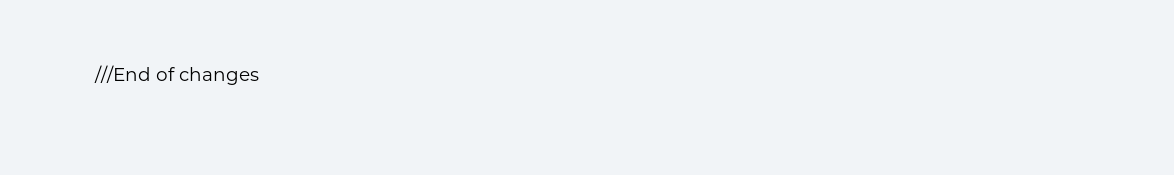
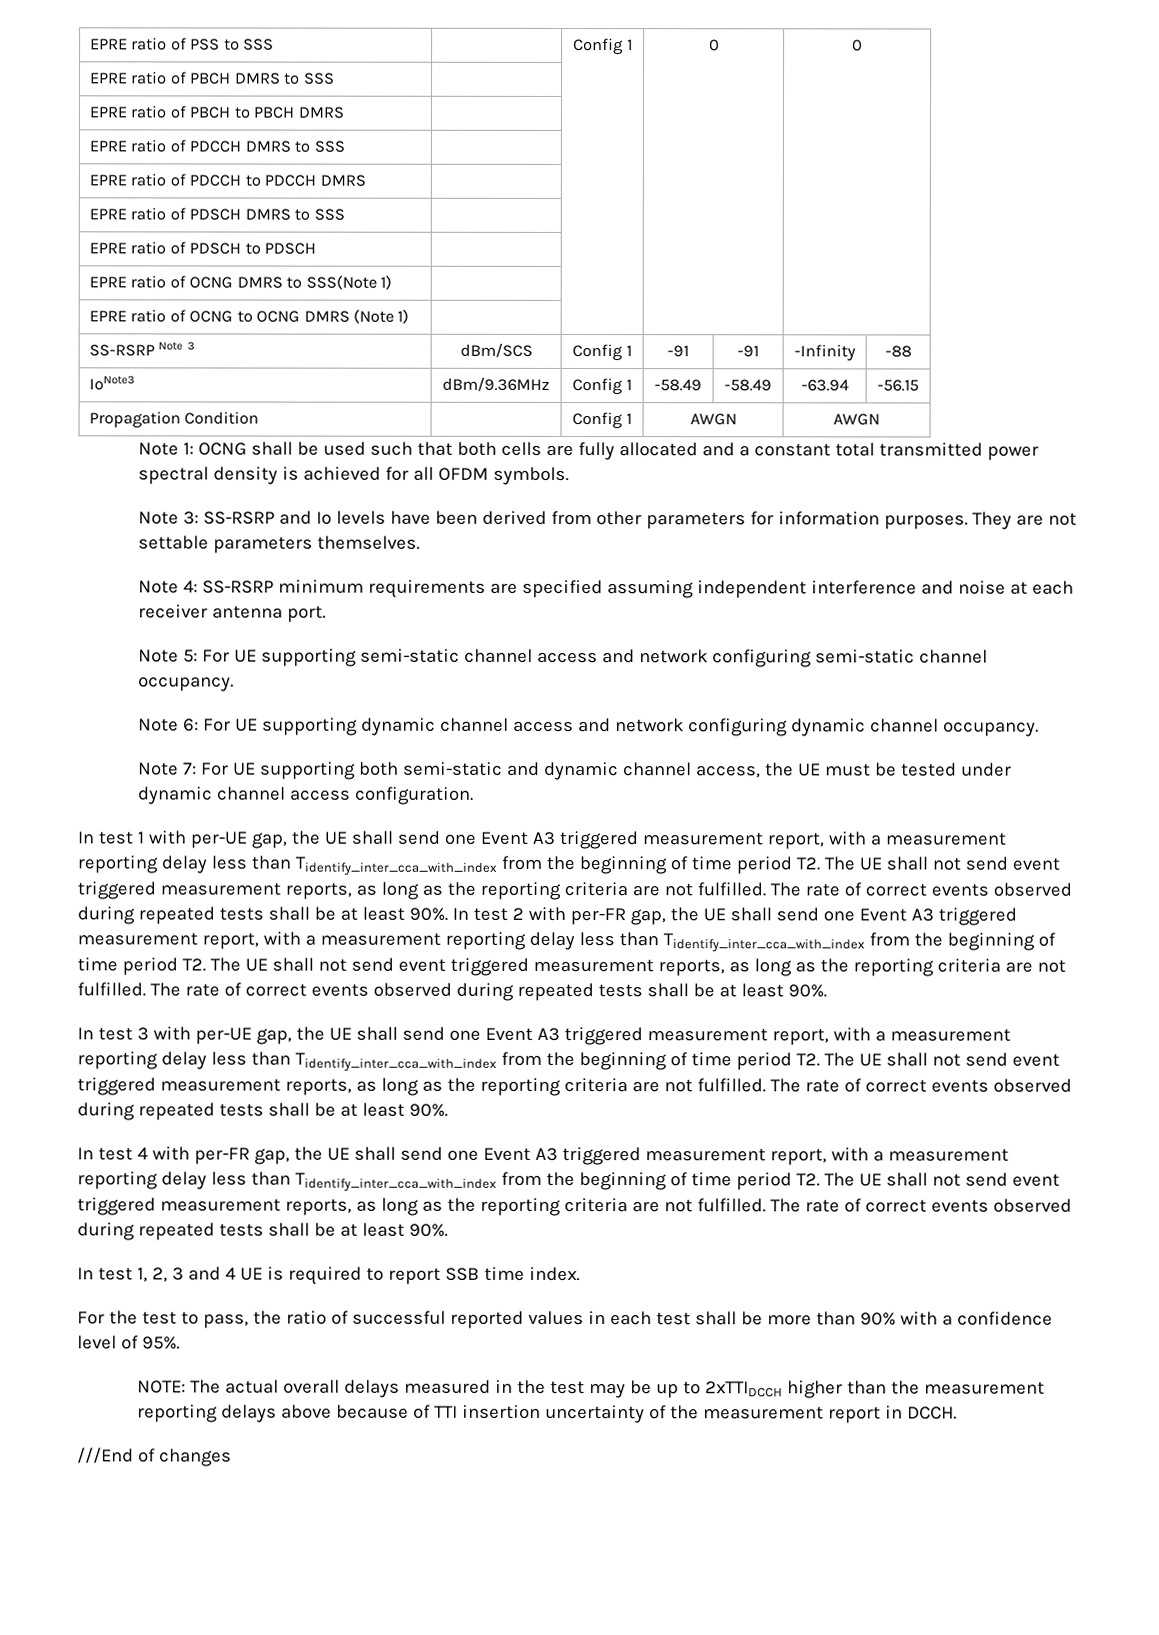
+ EPRE ratio of PSS to SSS | | Config 1 | 0 | 0
+ EPRE ratio of PBCH DMRS to SSS | | | |
+ EPRE ratio of PBCH to PBCH DMRS | | | |
+ EPRE ratio of PDCCH DMRS to SSS | | | |
+ EPRE ratio of PDCCH to PDCCH DMRS | | | |
+ EPRE ratio of PDSCH DMRS to SSS | | | |
+ EPRE ratio of PDSCH to PDSCH | | | |
+ EPRE ratio of OCNG DMRS to SSS(Note 1) | | | |
+ EPRE ratio of OCNG to OCNG DMRS (Note 1) | | | |
+ SS-RSRP Note 3 | dBm/SCS | Config 1 | -91 | -91 | -Infinity | -88
+ IoNote3 | dBm/9.36MHz | Config 1 | -58.49 | -58.49 | -63.94 | -56.15
+ Propagation Condition | | Config 1 | AWGN | AWGN
+ Note 1: OCNG shall be used such that both cells are fully allocated and a constant total transmitted power spectral density is achieved for all OFDM symbols.
+ Note 3: SS-RSRP and Io levels have been derived from other parameters for information purposes. They are not settable parameters themselves.
+ Note 4: SS-RSRP minimum requirements are specified assuming independent interference and noise at each receiver antenna port.
+ Note 5: For UE supporting semi-static channel access and network configuring semi-static channel occupancy.
+ Note 6: For UE supporting dynamic channel access and network configuring dynamic channel occupancy.
+ Note 7: For UE supporting both semi-static and dynamic channel access, the UE must be tested under dynamic channel access configuration.
+ In test 1 with per-UE gap, the UE shall send one Event A3 triggered measurement report, with a measurement reporting delay less than Tidentify_inter_cca_with_index from the beginning of time period T2. The UE shall not send event triggered measurement reports, as long as the reporting criteria are not fulfilled. The rate of correct events observed during repeated tests shall be at least 90%. In test 2 with per-FR gap, the UE shall send one Event A3 triggered measurement report, with a measurement reporting delay less than Tidentify_inter_cca_with_index from the beginning of time period T2. The UE shall not send event triggered measurement reports, as long as the reporting criteria are not fulfilled. The rate of correct events observed during repeated tests shall be at least 90%.
+ In test 3 with per-UE gap, the UE shall send one Event A3 triggered measurement report, with a measurement reporting delay less than Tidentify_inter_cca_with_index from the beginning of time period T2. The UE shall not send event triggered measurement reports, as long as the reporting criteria are not fulfilled. The rate of correct events observed during repeated tests shall be at least 90%.
+ In test 4 with per-FR gap, the UE shall send one Event A3 triggered measurement report, with a measurement reporting delay less than Tidentify_inter_cca_with_index from the beginning of time period T2. The UE shall not send event triggered measurement reports, as long as the reporting criteria are not fulfilled. The rate of correct events observed during repeated tests shall be at least 90%.
+ In test 1, 2, 3 and 4 UE is required to report SSB time index.
+ For the test to pass, the ratio of successful reported values in each test shall be more than 90% with a confidence level of 95%.
+ NOTE: The actual overall delays measured in the test may be up to 2xTTIDCCH higher than the measurement reporting delays above because of TTI insertion uncertainty of the measurement report in DCCH.

